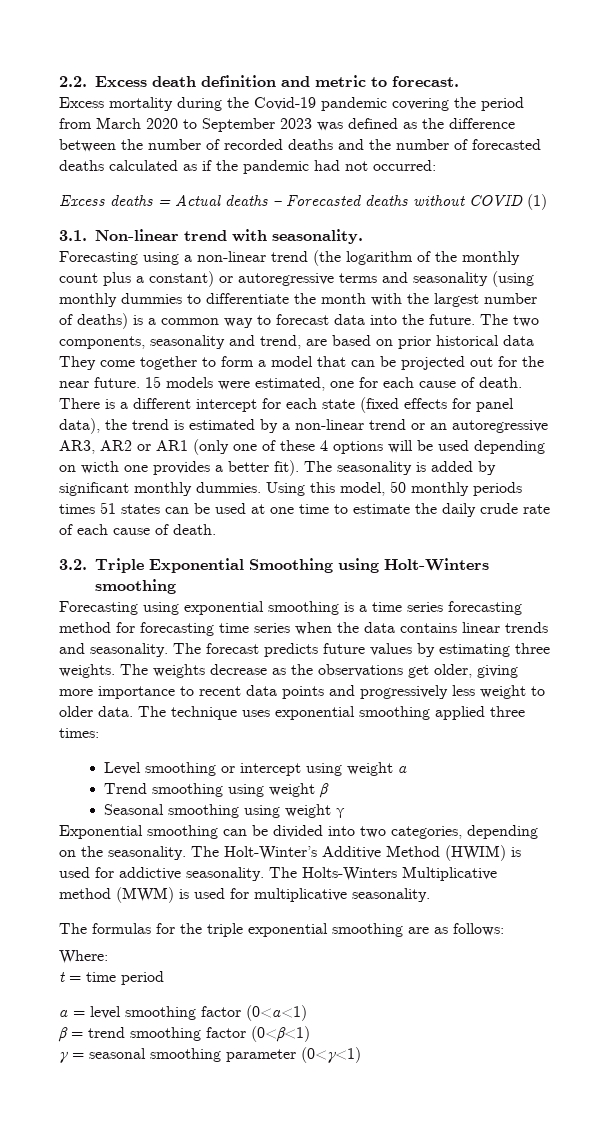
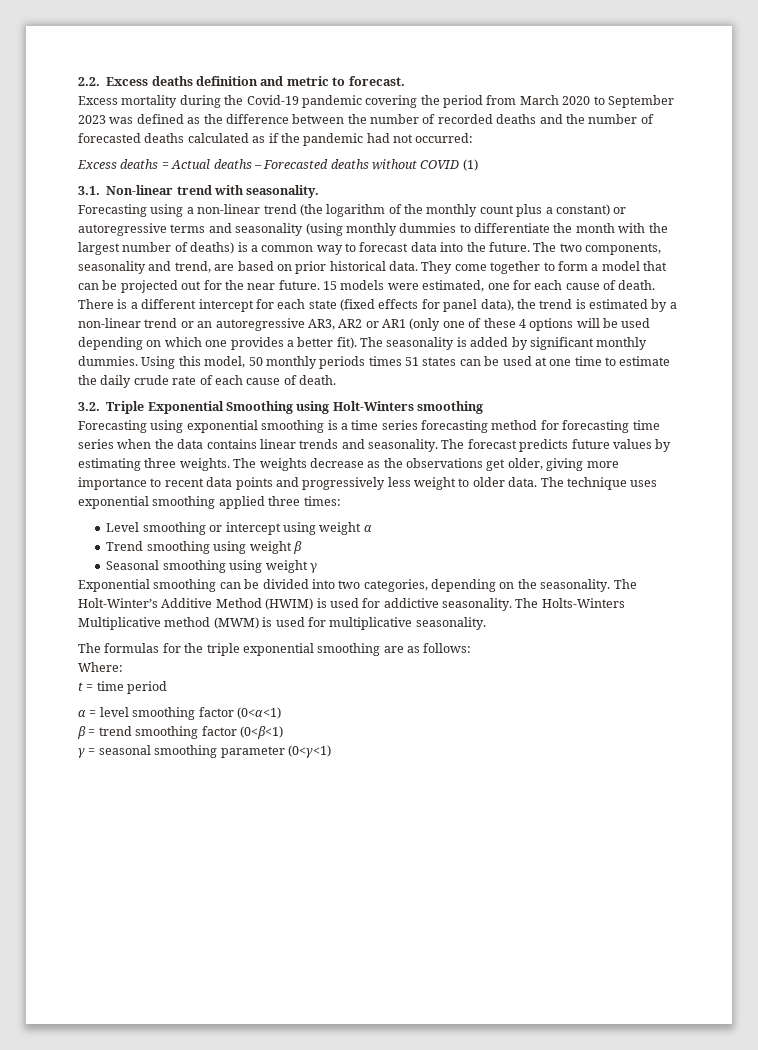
- 2.2. Excess death definition and metric to forecast.
+ 2.2. Excess deaths definition and metric to forecast.
- The two components, seasonality and trend, are based on prior historical data They come together to form a model that can be projected out for the near future.
+ The two components, seasonality and trend, are based on prior historical data. They come together to form a model that can be projected out for the near future.
- There is a different intercept for each state (fixed effects for panel data), the trend is estimated by a non-linear trend or an autoregressive AR3, AR2 or AR1 (only one of these 4 options will be used depending on wicth one provides a better fit).
+ There is a different intercept for each state (fixed effects for panel data), the trend is estimated by a non-linear trend or an autoregressive AR3, AR2 or AR1 (only one of these 4 options will be used depending on which one provides a better fit).

